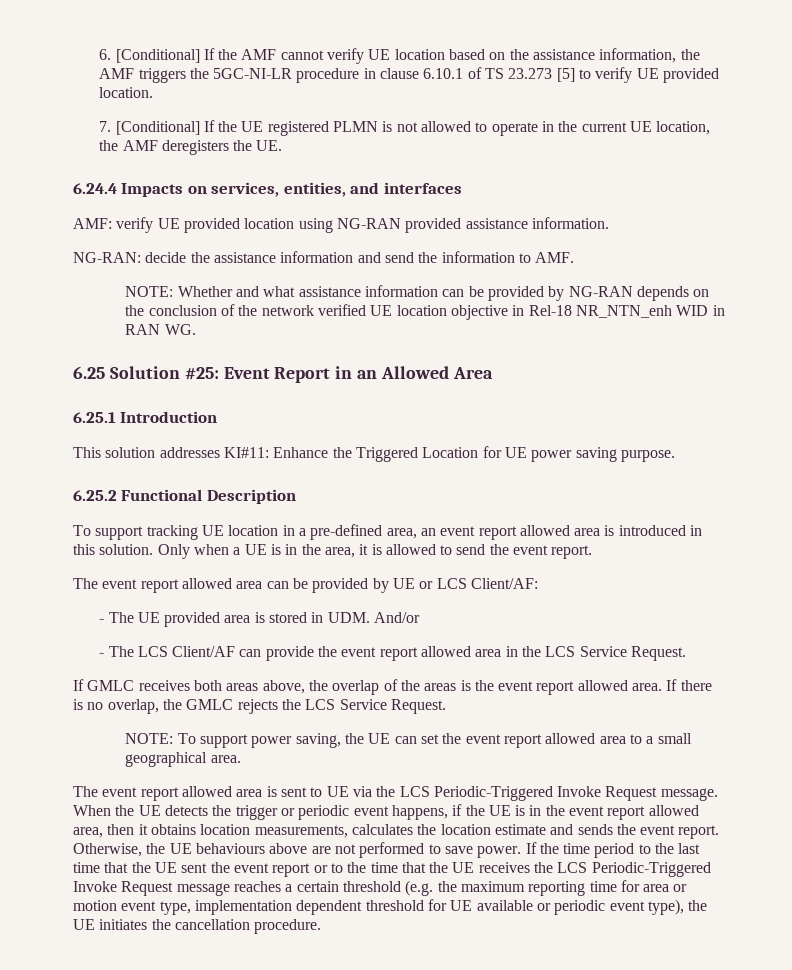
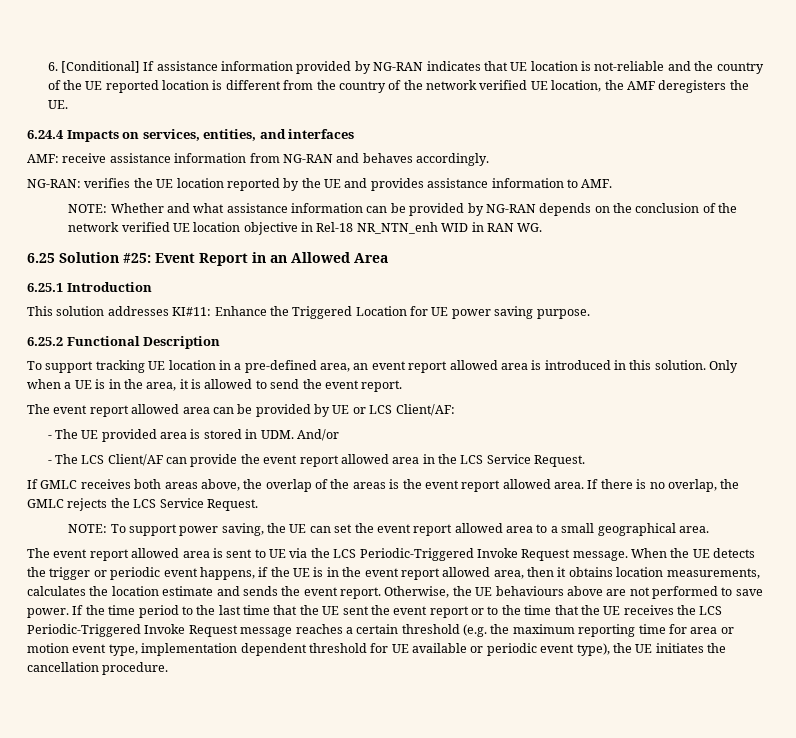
- 6. [Conditional] If the AMF cannot verify UE location based on the assistance information, the AMF triggers the 5GC-NI-LR procedure in clause 6.10.1 of TS 23.273 [5] to verify UE provided location.
- 7. [Conditional] If the UE registered PLMN is not allowed to operate in the current UE location, the AMF deregisters the UE.
+ 6. [Conditional] If assistance information provided by NG-RAN indicates that UE location is not-reliable and the country of the UE reported location is different from the country of the network verified UE location, the AMF deregisters the UE.
- AMF: verify UE provided location using NG-RAN provided assistance information.
- NG-RAN: decide the assistance information and send the information to AMF.
+ AMF: receive assistance information from NG-RAN and behaves accordingly.
+ NG-RAN: verifies the UE location reported by the UE and provides assistance information to AMF.

